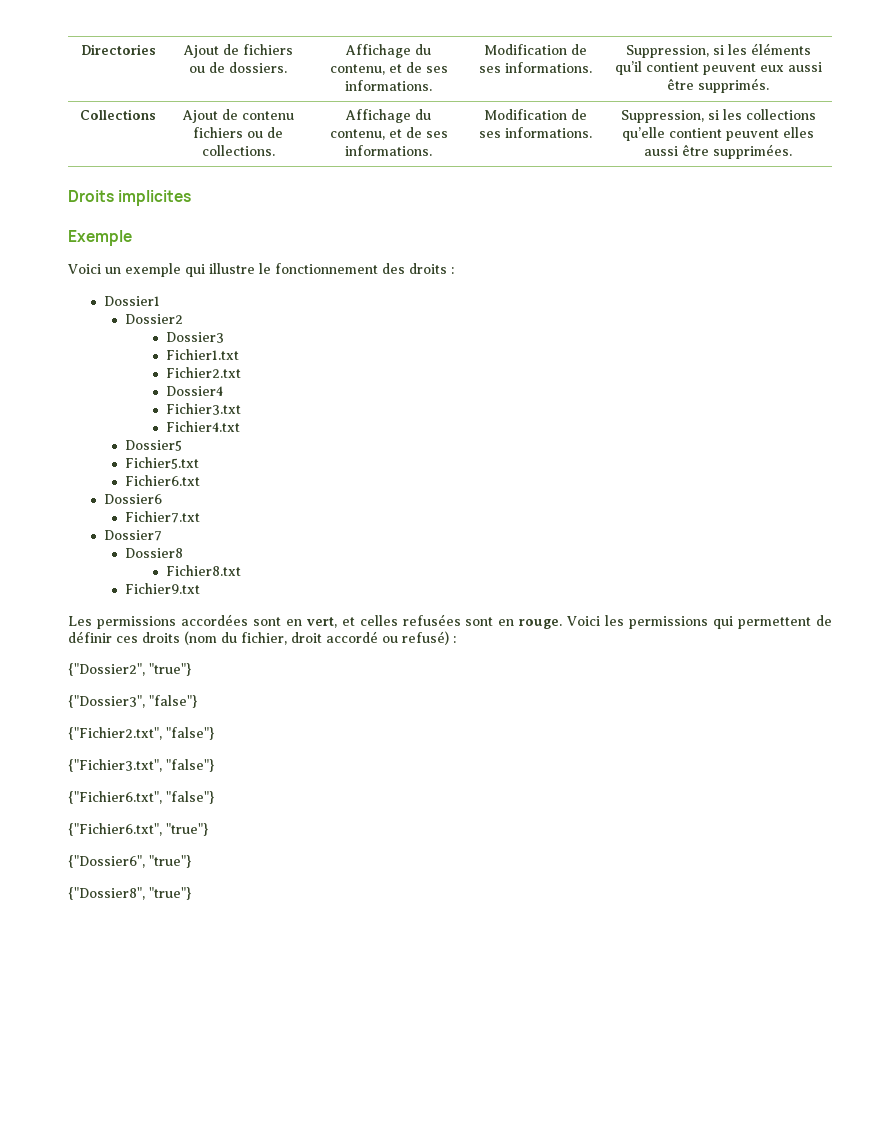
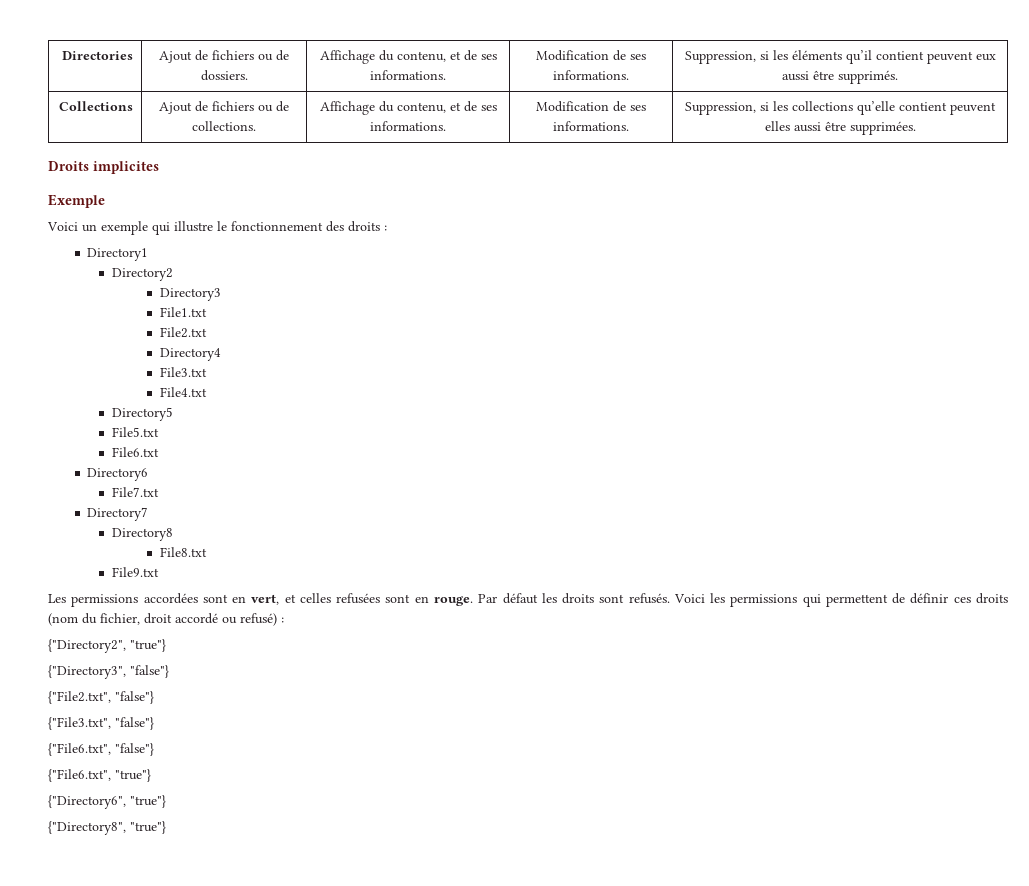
- Collections | Ajout de contenu fichiers ou de collections. | Affichage du contenu, et de ses informations. | Modification de ses informations. | Suppression, si les collections qu’elle contient peuvent elles aussi être supprimées.
+ Collections | Ajout de fichiers ou de collections. | Affichage du contenu, et de ses informations. | Modification de ses informations. | Suppression, si les collections qu’elle contient peuvent elles aussi être supprimées.
- Dossier1
- Dossier2
- Dossier3
- Fichier1.txt
- Fichier2.txt
- Dossier4
- Fichier3.txt
- Fichier4.txt
- Dossier5
- Fichier5.txt
- Fichier6.txt
- Dossier6
- Fichier7.txt
- Dossier7
- Dossier8
- Fichier8.txt
- Fichier9.txt
+ Directory1
+ Directory2
+ Directory3
+ File1.txt
+ File2.txt
+ Directory4
+ File3.txt
+ File4.txt
+ Directory5
+ File5.txt
+ File6.txt
+ Directory6
+ File7.txt
+ Directory7
+ Directory8
+ File8.txt
+ File9.txt
+ Par défaut les droits sont refusés.
- {"Dossier2", "true"}
- {"Dossier3", "false"}
- {"Fichier2.txt", "false"}
- {"Fichier3.txt", "false"}
- {"Fichier6.txt", "false"}
- {"Fichier6.txt", "true"}
- {"Dossier6", "true"}
- {"Dossier8", "true"}
+ {"Directory2", "true"}
+ {"Directory3", "false"}
+ {"File2.txt", "false"}
+ {"File3.txt", "false"}
+ {"File6.txt", "false"}
+ {"File6.txt", "true"}
+ {"Directory6", "true"}
+ {"Directory8", "true"}

